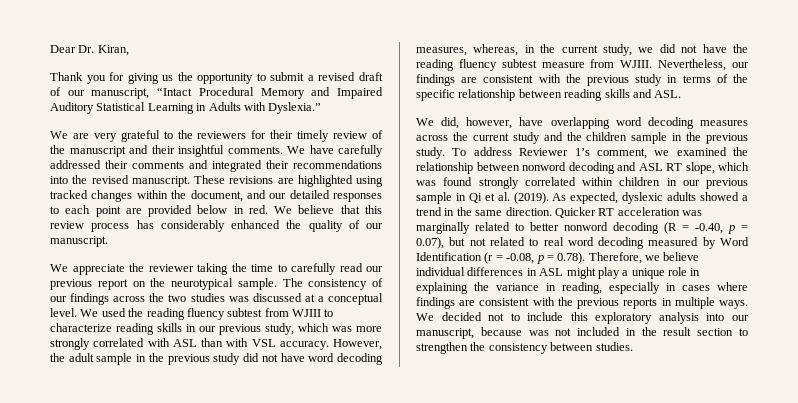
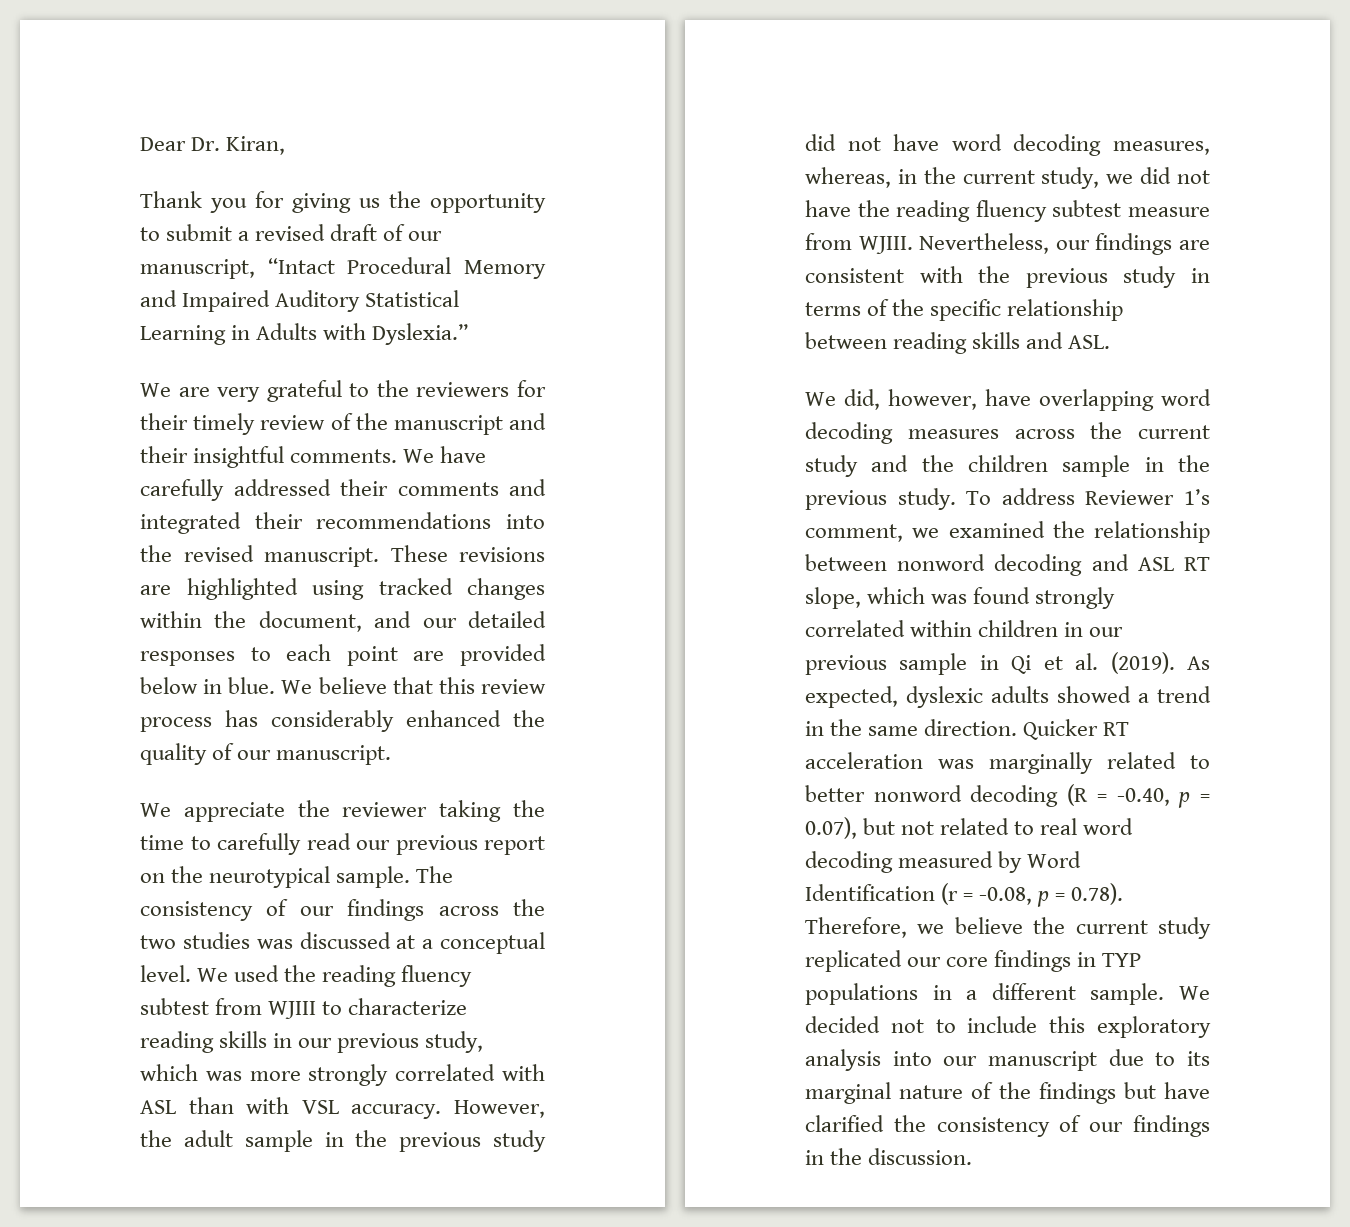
- These revisions are highlighted using tracked changes within the document, and our detailed responses to each point are provided below in red.
+ These revisions are highlighted using tracked changes within the document, and our detailed responses to each point are provided below in blue.
- Quicker RT acceleration was marginally related to better nonword decoding (R = -0.40, p = 0.07), but not related to real word decoding measured by Word Identification (r = -0.08, p = 0.78). Therefore, we believe individual differences in ASL might play a unique role in explaining the variance in reading, especially in cases where findings are consistent with the previous reports in multiple ways.
+ Quicker RT acceleration was marginally related to better nonword decoding (R = -0.40, p = 0.07), but not related to real word decoding measured by Word Identification (r = -0.08, p = 0.78). Therefore, we believe the current study replicated our core findings in TYP populations in a different sample.
- We decided not to include this exploratory analysis into our manuscript, because was not included in the result section to strengthen the consistency between studies.
+ We decided not to include this exploratory analysis into our manuscript due to its marginal nature of the findings but have clarified the consistency of our findings in the discussion.

